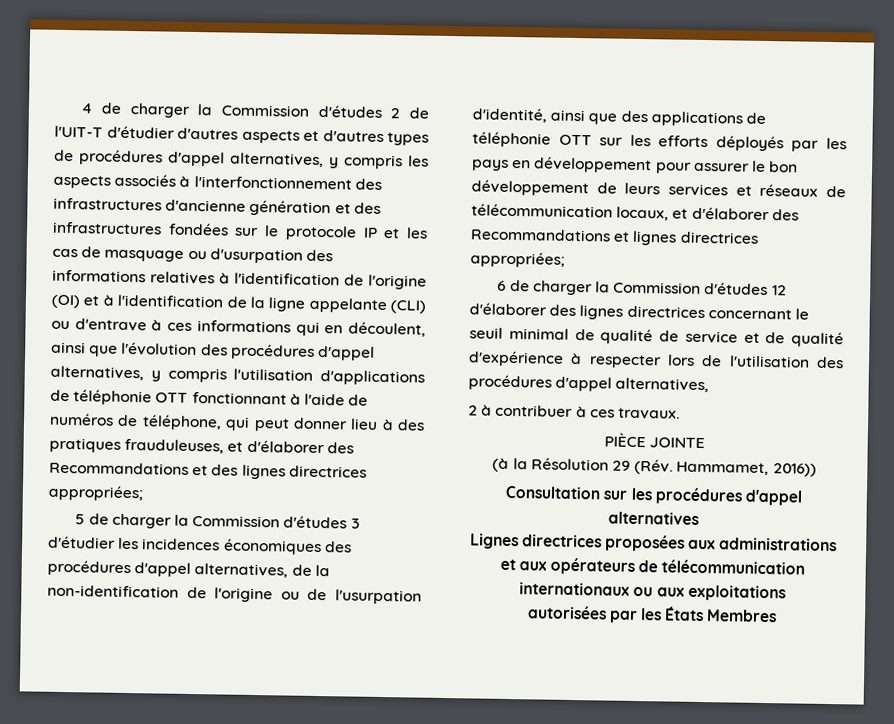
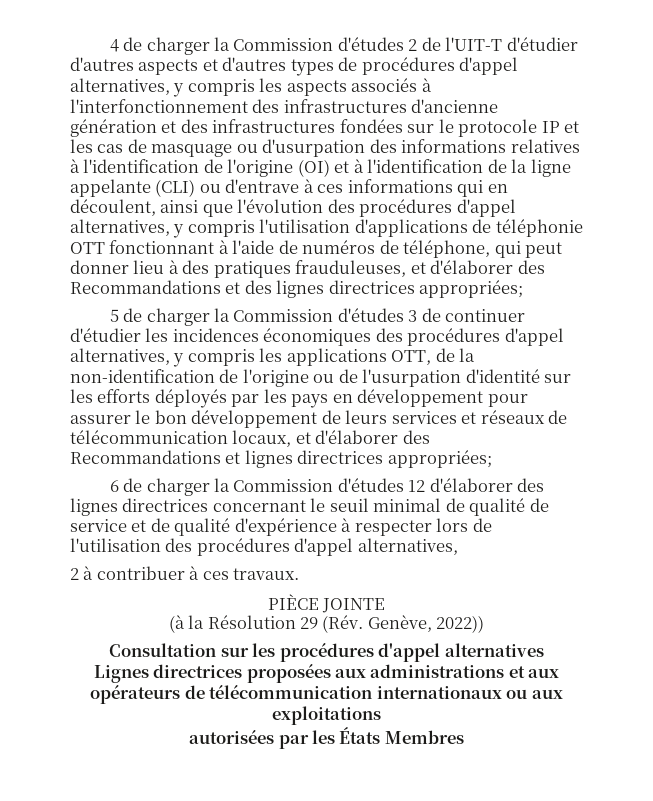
- 5 de charger la Commission d'études 3 d'étudier les incidences économiques des procédures d'appel alternatives, de la non-identification de l'origine ou de l'usurpation d'identité, ainsi que des applications de téléphonie OTT sur les efforts déployés par les pays en développement pour assurer le bon développement de leurs services et réseaux de télécommunication locaux, et d'élaborer des Recommandations et lignes directrices appropriées;
+ 5 de charger la Commission d'études 3 de continuer d'étudier les incidences économiques des procédures d'appel alternatives, y compris les applications OTT, de la non-identification de l'origine ou de l'usurpation d'identité sur les efforts déployés par les pays en développement pour assurer le bon développement de leurs services et réseaux de télécommunication locaux, et d'élaborer des Recommandations et lignes directrices appropriées;
- (à la Résolution 29 (Rév. Hammamet, 2016))
+ (à la Résolution 29 (Rév. Genève, 2022))

